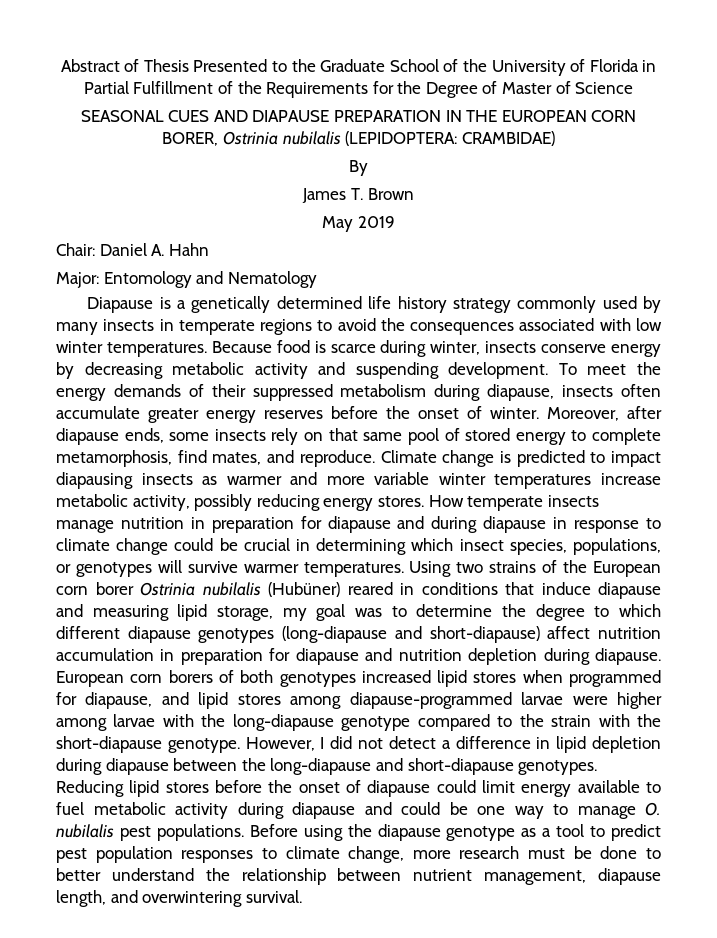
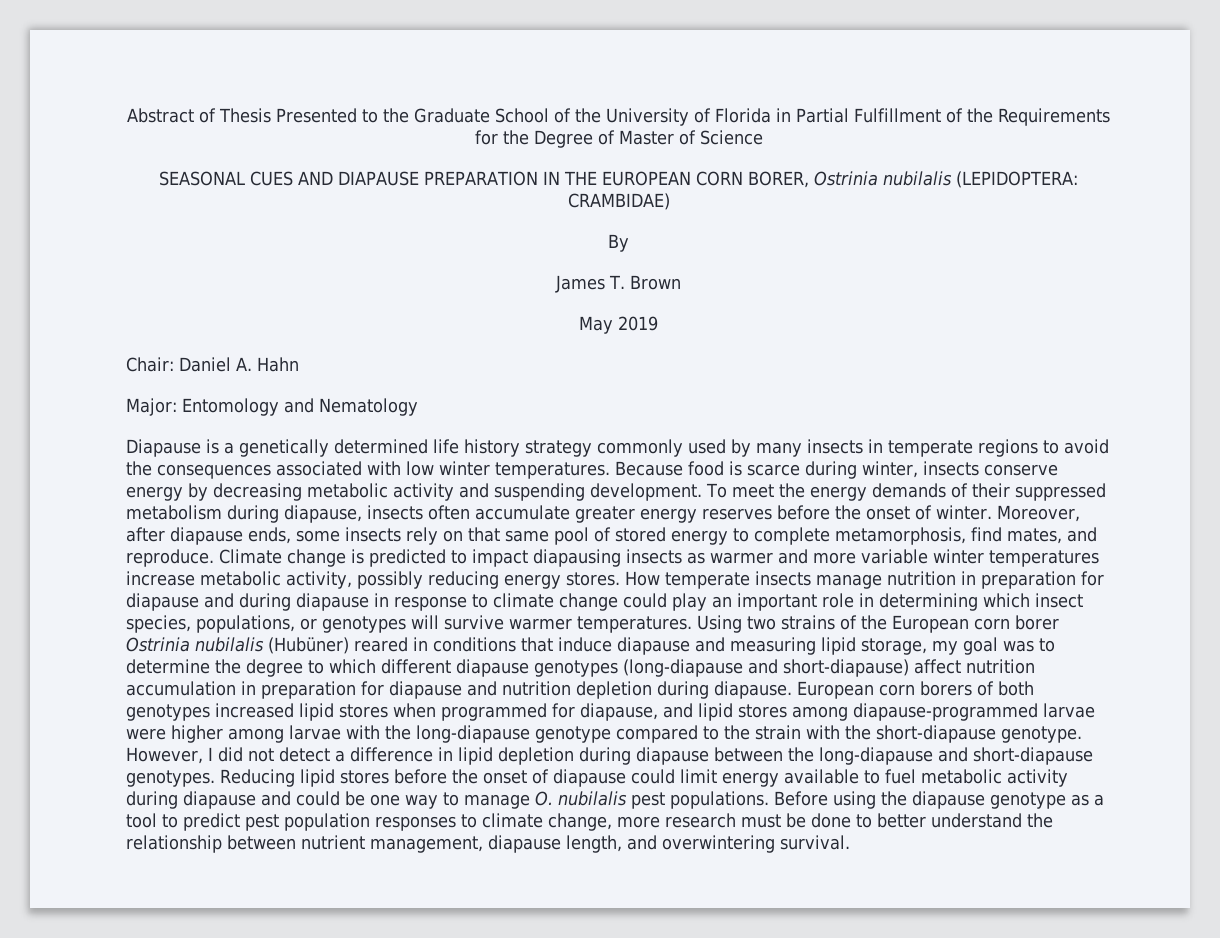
- How temperate insects manage nutrition in preparation for diapause and during diapause in response to climate change could be crucial in determining which insect species, populations, or genotypes will survive warmer temperatures.
+ How temperate insects manage nutrition in preparation for diapause and during diapause in response to climate change could play an important role in determining which insect species, populations, or genotypes will survive warmer temperatures.

